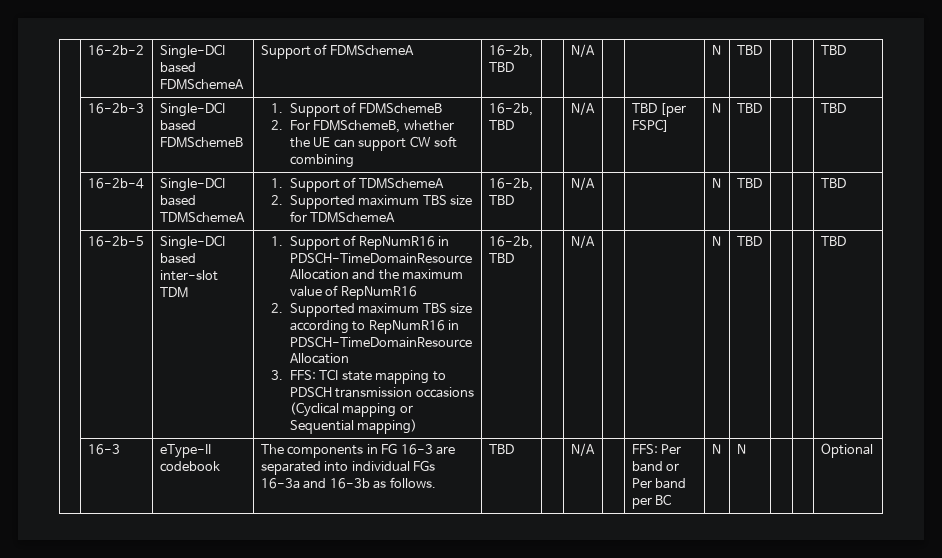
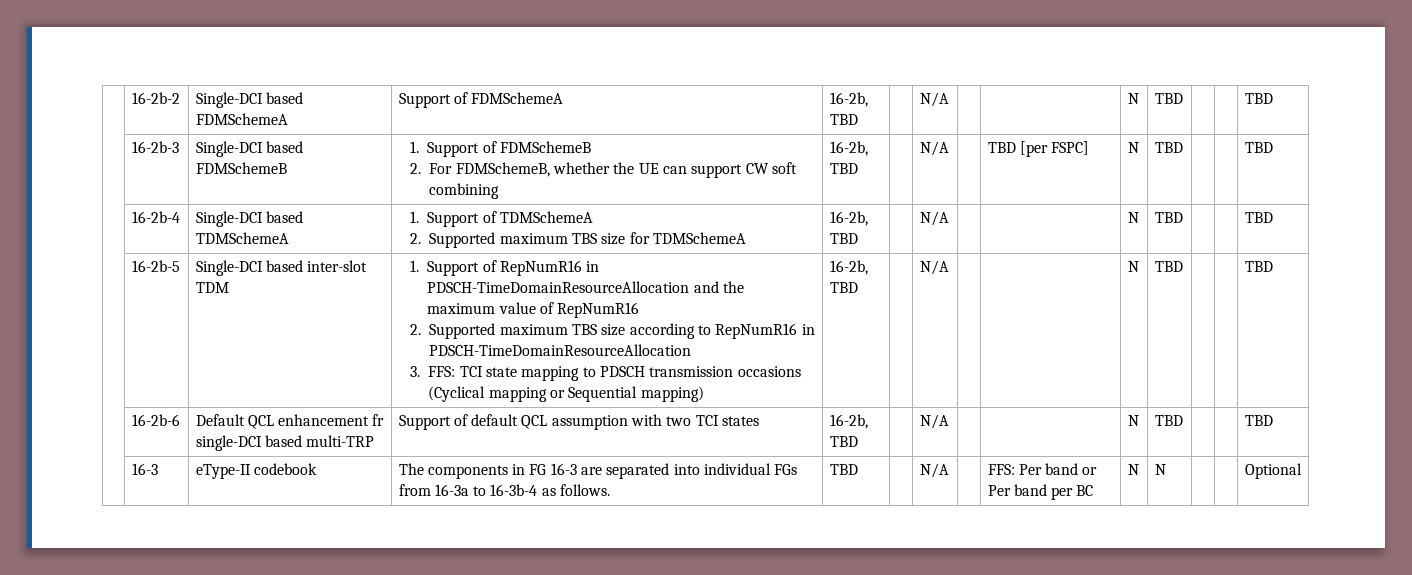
+ | 16-2b-6 | Default QCL enhancement fr single-DCI based multi-TRP | Support of default QCL assumption with two TCI states | 16-2b, TBD | | N/A | | | N | TBD | | | TBD
- | 16-3 | eType-II codebook | The components in FG 16-3 are separated into individual FGs 16-3a and 16-3b as follows. | TBD | | N/A | | FFS: Per band or Per band per BC | N | N | | | Optional
+ | 16-3 | eType-II codebook | The components in FG 16-3 are separated into individual FGs from 16-3a to 16-3b-4 as follows. | TBD | | N/A | | FFS: Per band or Per band per BC | N | N | | | Optional

